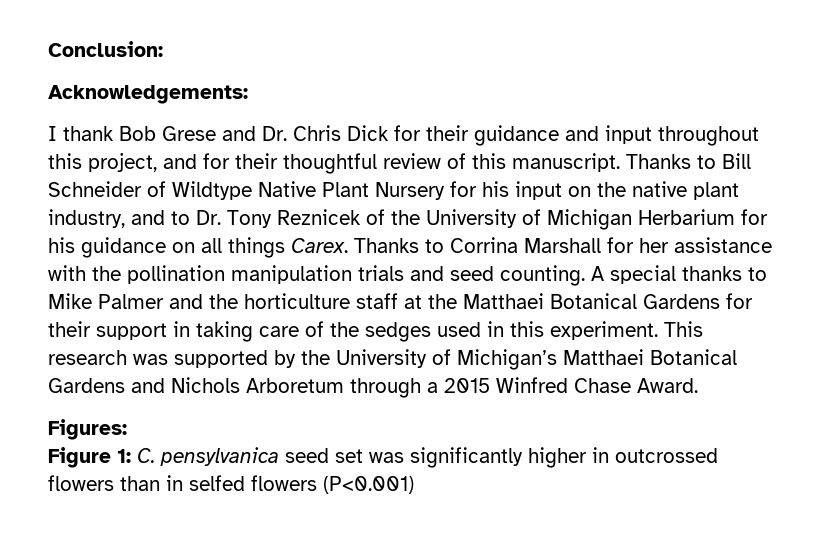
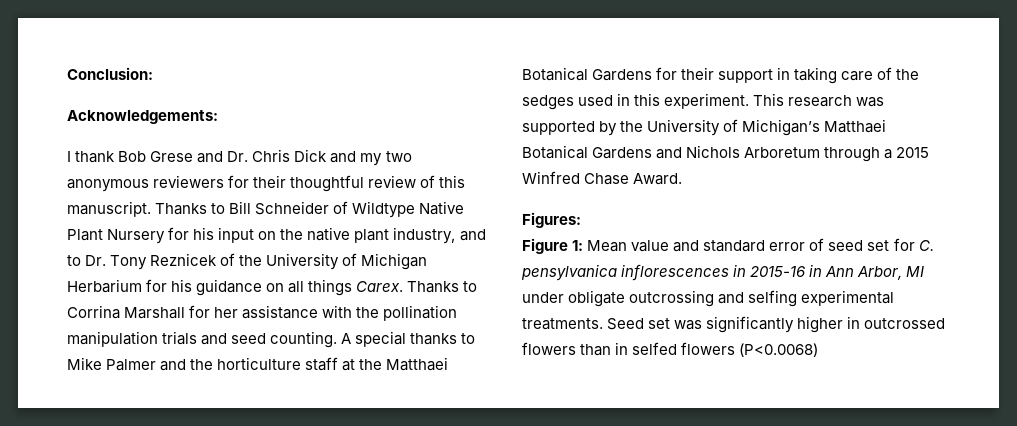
- I thank Bob Grese and Dr. Chris Dick for their guidance and input throughout this project, and for their thoughtful review of this manuscript.
+ I thank Bob Grese and Dr. Chris Dick and my two anonymous reviewers for their thoughtful review of this manuscript.
- Figure 1: C. pensylvanica seed set was significantly higher in outcrossed flowers than in selfed flowers (P<0.001)
+ Figure 1: Mean value and standard error of seed set for C. pensylvanica inflorescences in 2015-16 in Ann Arbor, MI under obligate outcrossing and selfing experimental treatments. Seed set was significantly higher in outcrossed flowers than in selfed flowers (P<0.0068)

